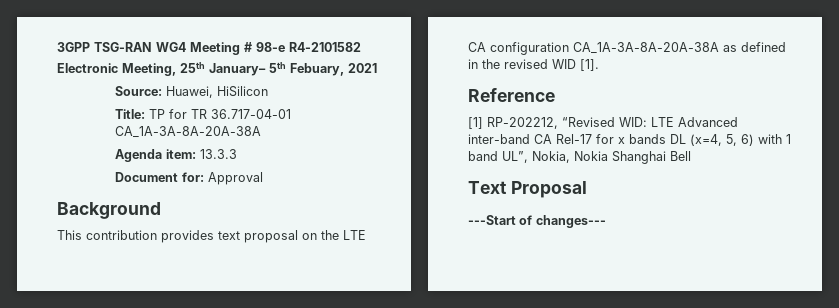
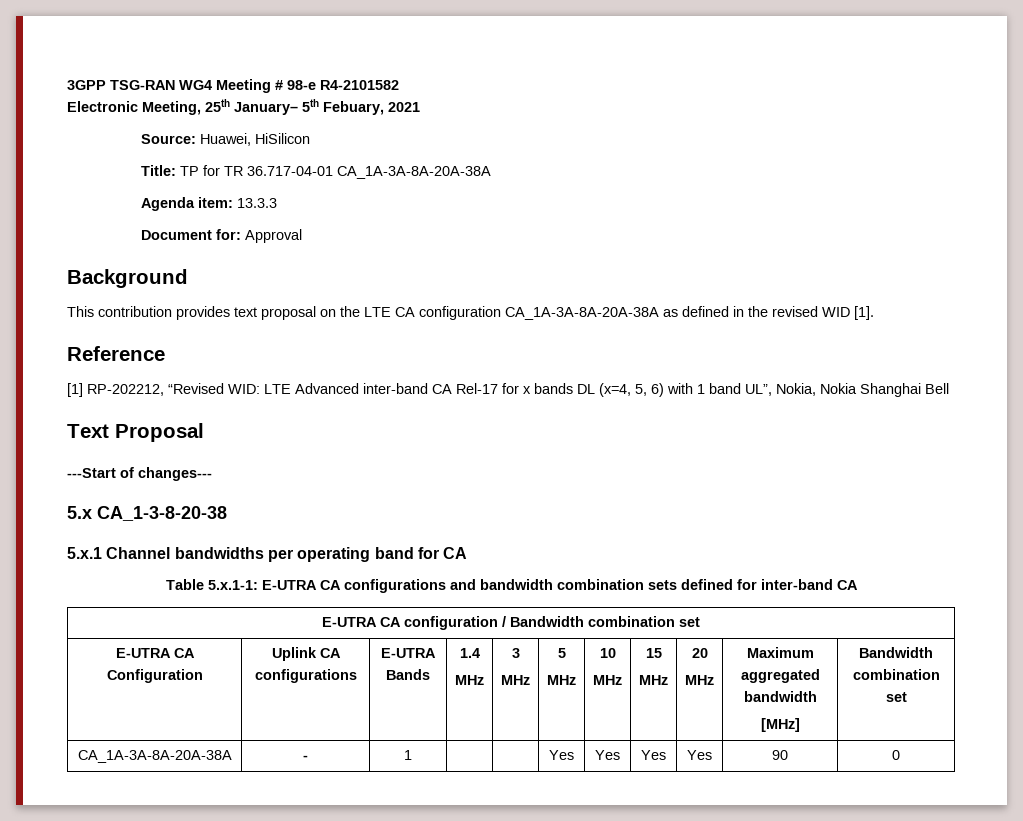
+ 5.x CA_1-3-8-20-38
+ 5.x.1 Channel bandwidths per operating band for CA
+ Table 5.x.1-1: E-UTRA CA configurations and bandwidth combination sets defined for inter-band CA
+ E-UTRA CA configuration / Bandwidth combination set
+ E-UTRA CA Configuration | Uplink CA configurations | E-UTRA Bands | 1.4
+ MHz | 3
+ MHz | 5
+ MHz | 10
+ MHz | 15
+ MHz | 20
+ MHz | Maximum aggregated bandwidth
+ [MHz] | Bandwidth combination set
+ CA_1A-3A-8A-20A-38A | - | 1 | | | Yes | Yes | Yes | Yes | 90 | 0

